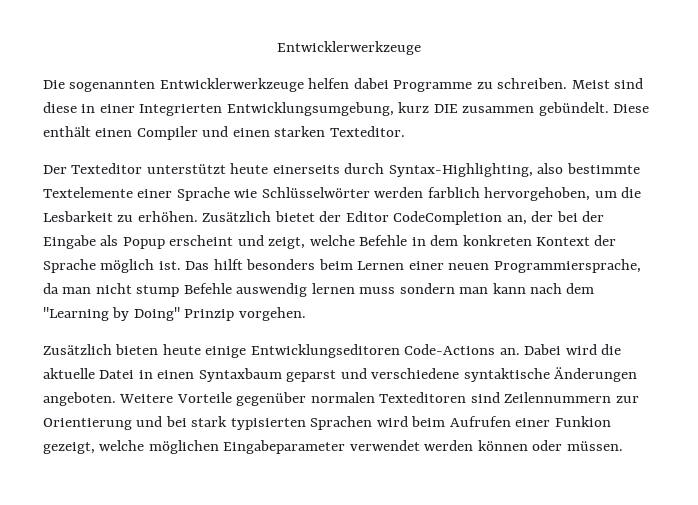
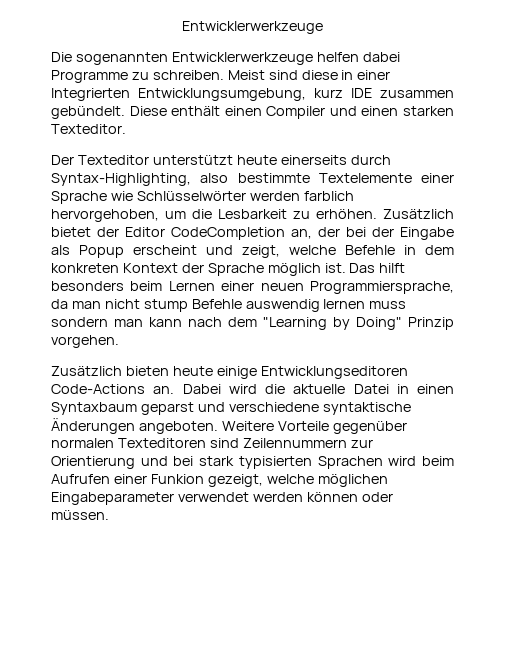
- Meist sind diese in einer Integrierten Entwicklungsumgebung, kurz DIE zusammen gebündelt.
+ Meist sind diese in einer Integrierten Entwicklungsumgebung, kurz IDE zusammen gebündelt.

